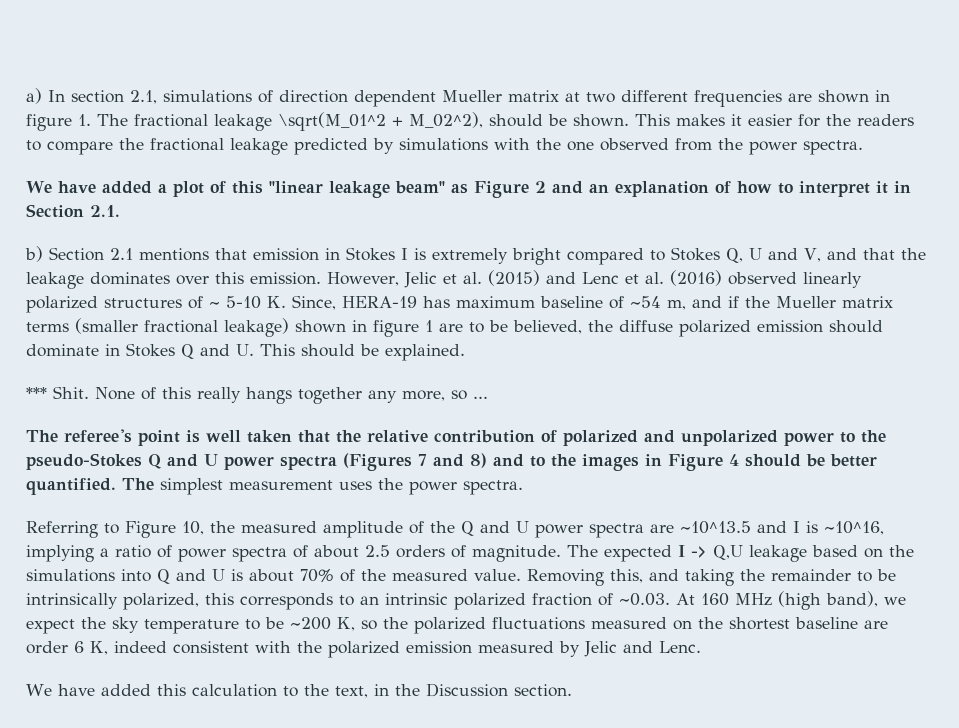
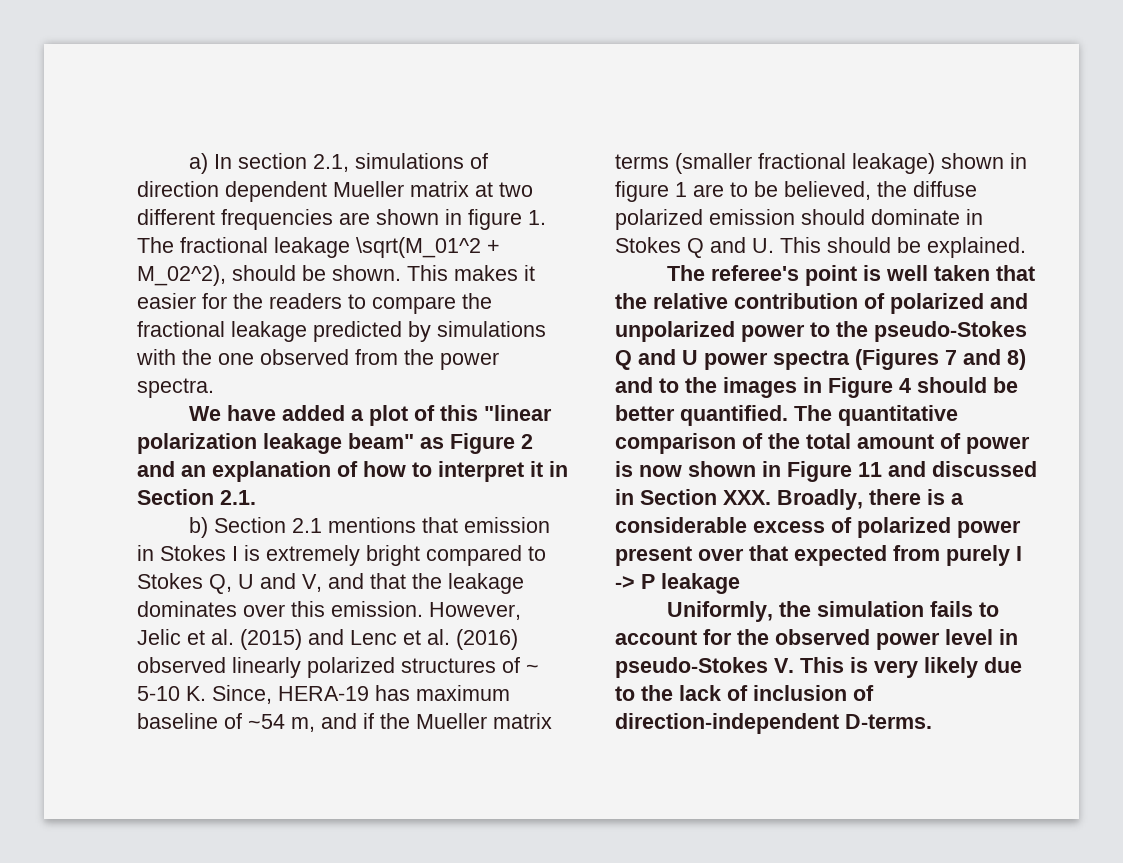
- We have added a plot of this "linear leakage beam" as Figure 2 and an explanation of how to interpret it in Section 2.1.
+ We have added a plot of this "linear polarization leakage beam" as Figure 2 and an explanation of how to interpret it in Section 2.1.
- *** Shit. None of this really hangs together any more, so ...
- The simplest measurement uses the power spectra.
- Referring to Figure 10, the measured amplitude of the Q and U power spectra are ~10^13.5 and I is ~10^16, implying a ratio of power spectra of about 2.5 orders of magnitude. The expected I -> Q,U leakage based on the simulations into Q and U is about 70% of the measured value. Removing this, and taking the remainder to be intrinsically polarized, this corresponds to an intrinsic polarized fraction of ~0.03. At 160 MHz (high band), we expect the sky temperature to be ~200 K, so the polarized fluctuations measured on the shortest baseline are order 6 K, indeed consistent with the polarized emission measured by Jelic and Lenc.
- We have added this calculation to the text, in the Discussion section.
+ The quantitative comparison of the total amount of power is now shown in Figure 11 and discussed in Section XXX. Broadly, there is a considerable excess of polarized power present over that expected from purely I -> P leakage
+ Uniformly, the simulation fails to account for the observed power level in pseudo-Stokes V. This is very likely due to the lack of inclusion of direction-independent D-terms.

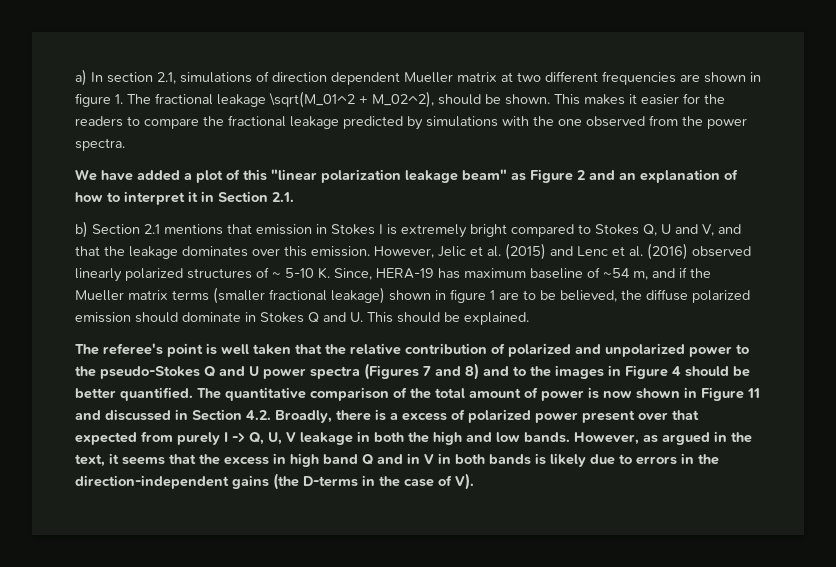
- The quantitative comparison of the total amount of power is now shown in Figure 11 and discussed in Section XXX. Broadly, there is a considerable excess of polarized power present over that expected from purely I -> P leakage
- Uniformly, the simulation fails to account for the observed power level in pseudo-Stokes V. This is very likely due to the lack of inclusion of direction-independent D-terms.
+ The quantitative comparison of the total amount of power is now shown in Figure 11 and discussed in Section 4.2. Broadly, there is a excess of polarized power present over that expected from purely I -> Q, U, V leakage in both the high and low bands. However, as argued in the text, it seems that the excess in high band Q and in V in both bands is likely due to errors in the direction-independent gains (the D-terms in the case of V).

